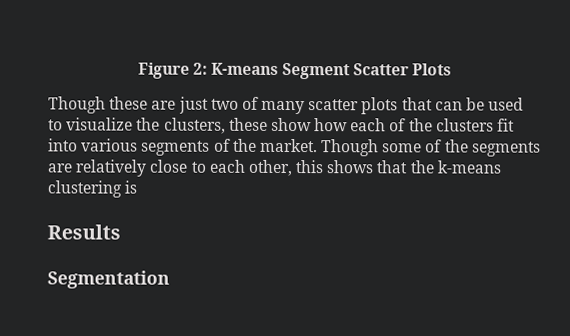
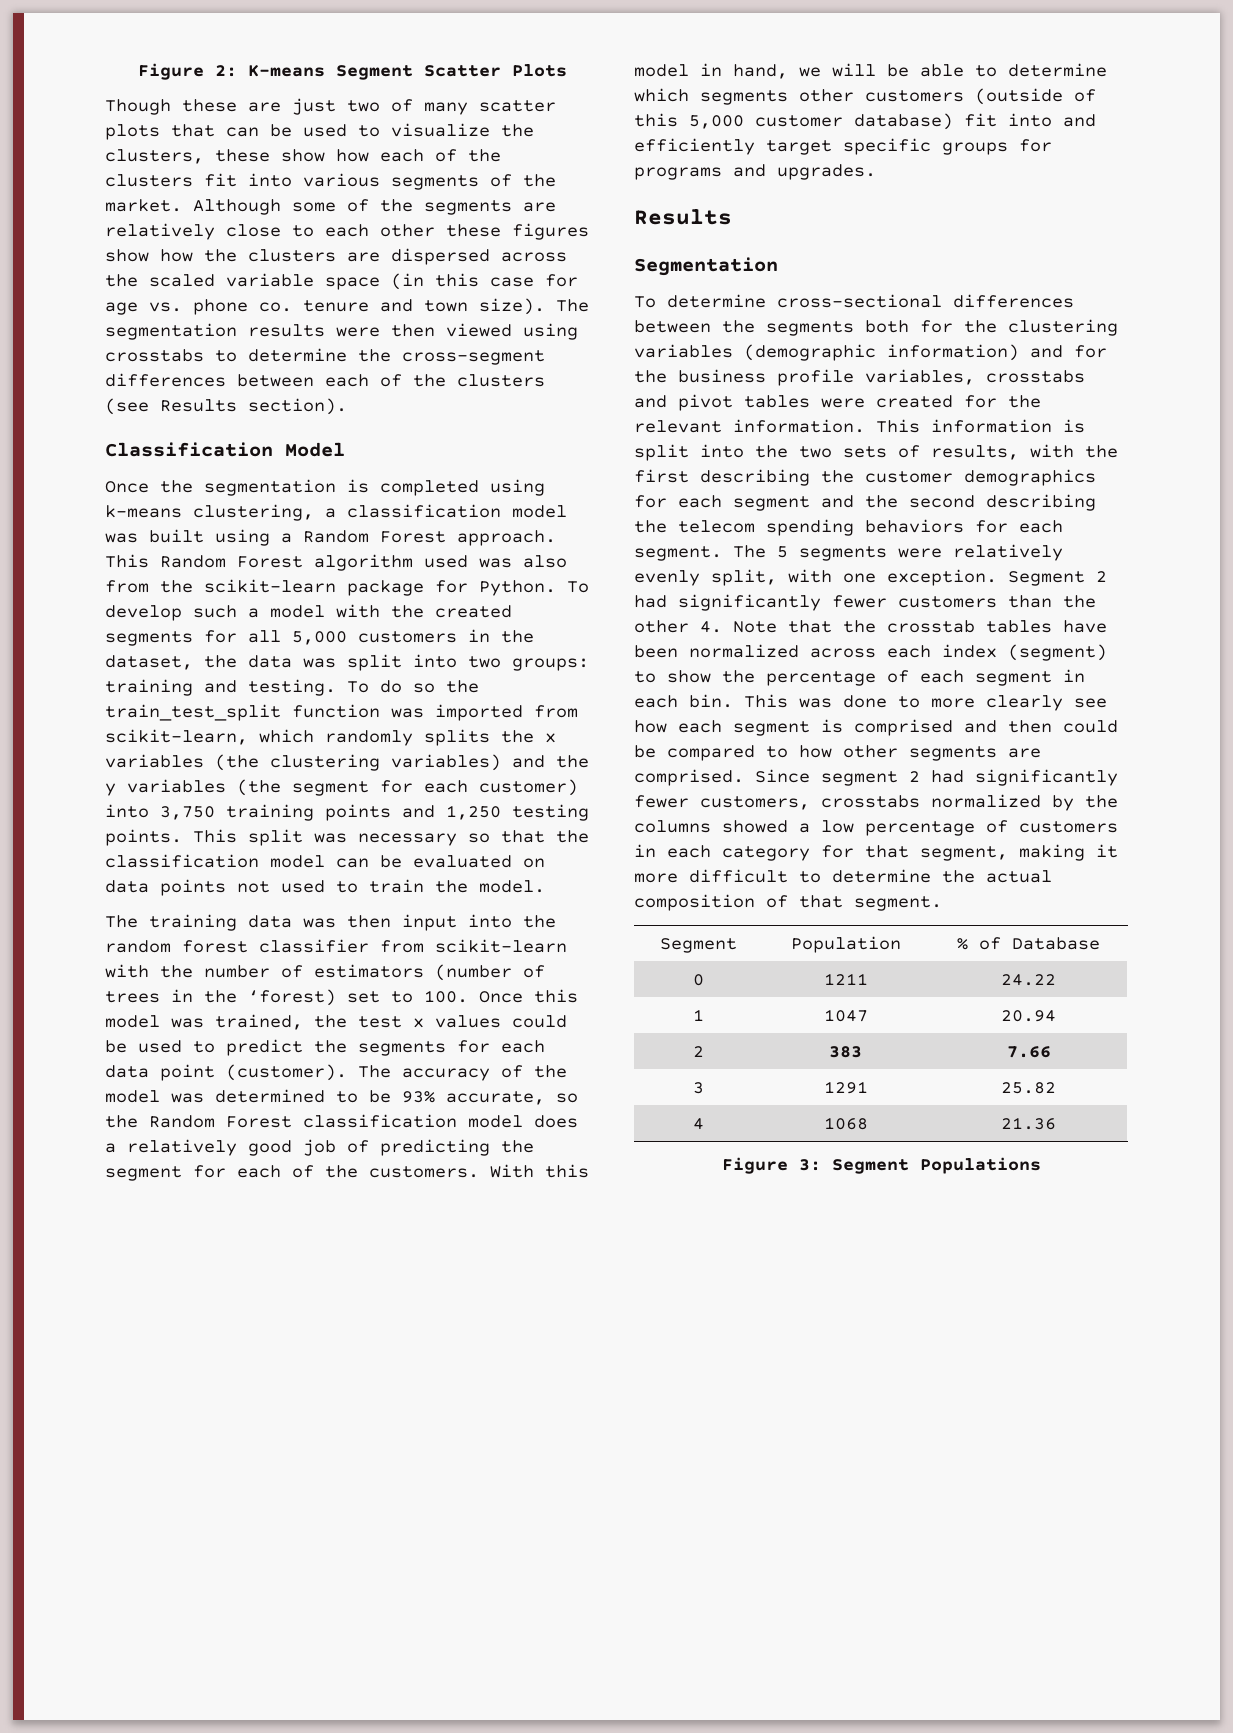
- Though some of the segments are relatively close to each other, this shows that the k-means clustering is
+ Although some of the segments are relatively close to each other these figures show how the clusters are dispersed across the scaled variable space (in this case for age vs. phone co. tenure and town size). The segmentation results were then viewed using crosstabs to determine the cross-segment differences between each of the clusters (see Results section).
+ Classification Model
+ Once the segmentation is completed using k-means clustering, a classification model was built using a Random Forest approach. This Random Forest algorithm used was also from the scikit-learn package for Python. To develop such a model with the created segments for all 5,000 customers in the dataset, the data was split into two groups: training and testing. To do so the train_test_split function was imported from scikit-learn, which randomly splits the x variables (the clustering variables) and the y variables (the segment for each customer) into 3,750 training points and 1,250 testing points. This split was necessary so that the classification model can be evaluated on data points not used to train the model.
+ The training data was then input into the random forest classifier from scikit-learn with the number of estimators (number of trees in the ‘forest) set to 100. Once this model was trained, the test x values could be used to predict the segments for each data point (customer). The accuracy of the model was determined to be 93% accurate, so the Random Forest classification model does a relatively good job of predicting the segment for each of the customers. With this model in hand, we will be able to determine which segments other customers (outside of this 5,000 customer database) fit into and efficiently target specific groups for programs and upgrades.
  Results
  Segmentation
+ To determine cross-sectional differences between the segments both for the clustering variables (demographic information) and for the business profile variables, crosstabs and pivot tables were created for the relevant information. This information is split into the two sets of results, with the first describing the customer demographics for each segment and the second describing the telecom spending behaviors for each segment. The 5 segments were relatively evenly split, with one exception. Segment 2 had significantly fewer customers than the other 4. Note that the crosstab tables have been normalized across each index (segment) to show the percentage of each segment in each bin. This was done to more clearly see how each segment is comprised and then could be compared to how other segments are comprised. Since segment 2 had significantly fewer customers, crosstabs normalized by the columns showed a low percentage of customers in each category for that segment, making it more difficult to determine the actual composition of that segment.
+ Segment | Population | % of Database
+ 0 | 1211 | 24.22
+ 1 | 1047 | 20.94
+ 2 | 383 | 7.66
+ 3 | 1291 | 25.82
+ 4 | 1068 | 21.36
+ Figure 3: Segment Populations

